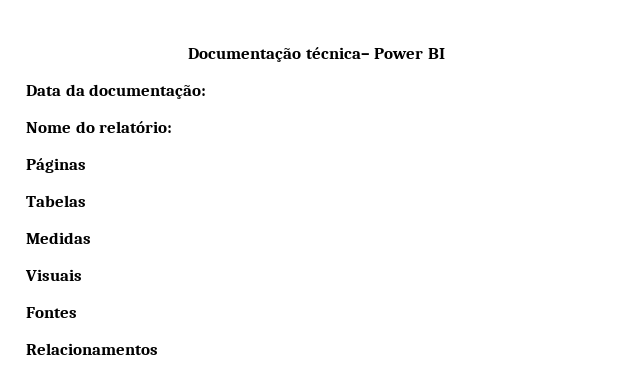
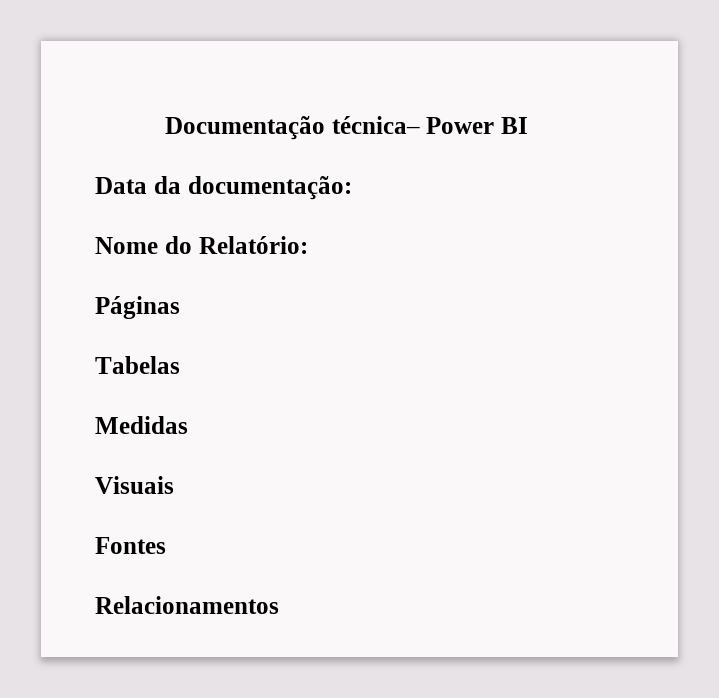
- Nome do relatório:
+ Nome do Relatório:

